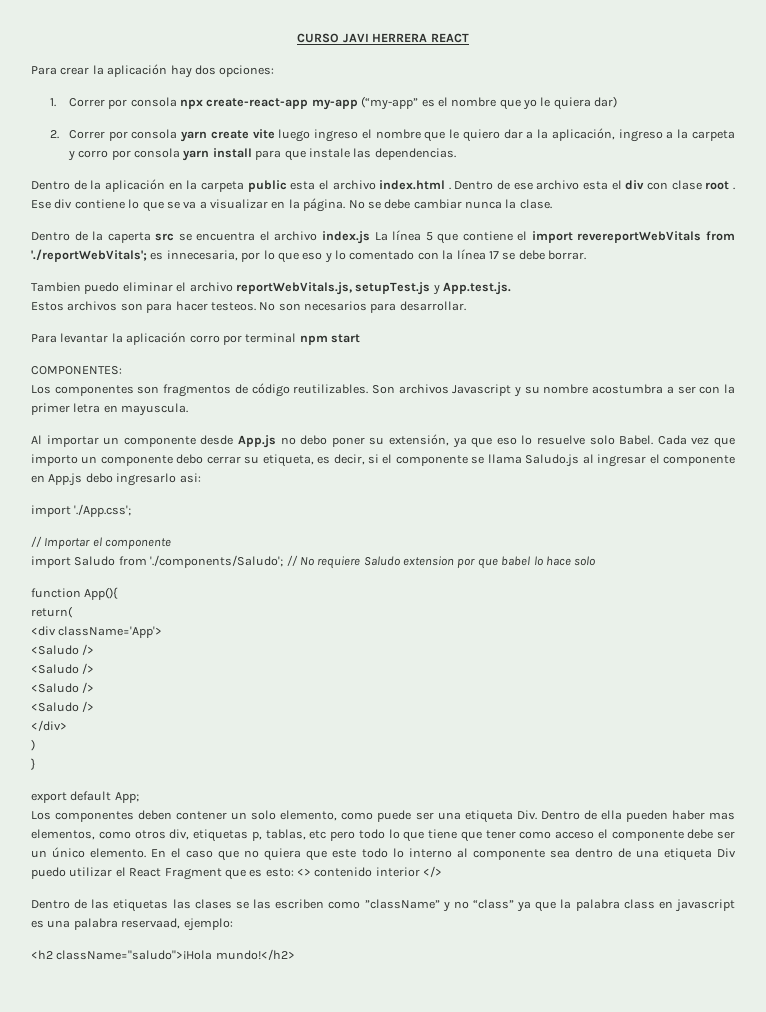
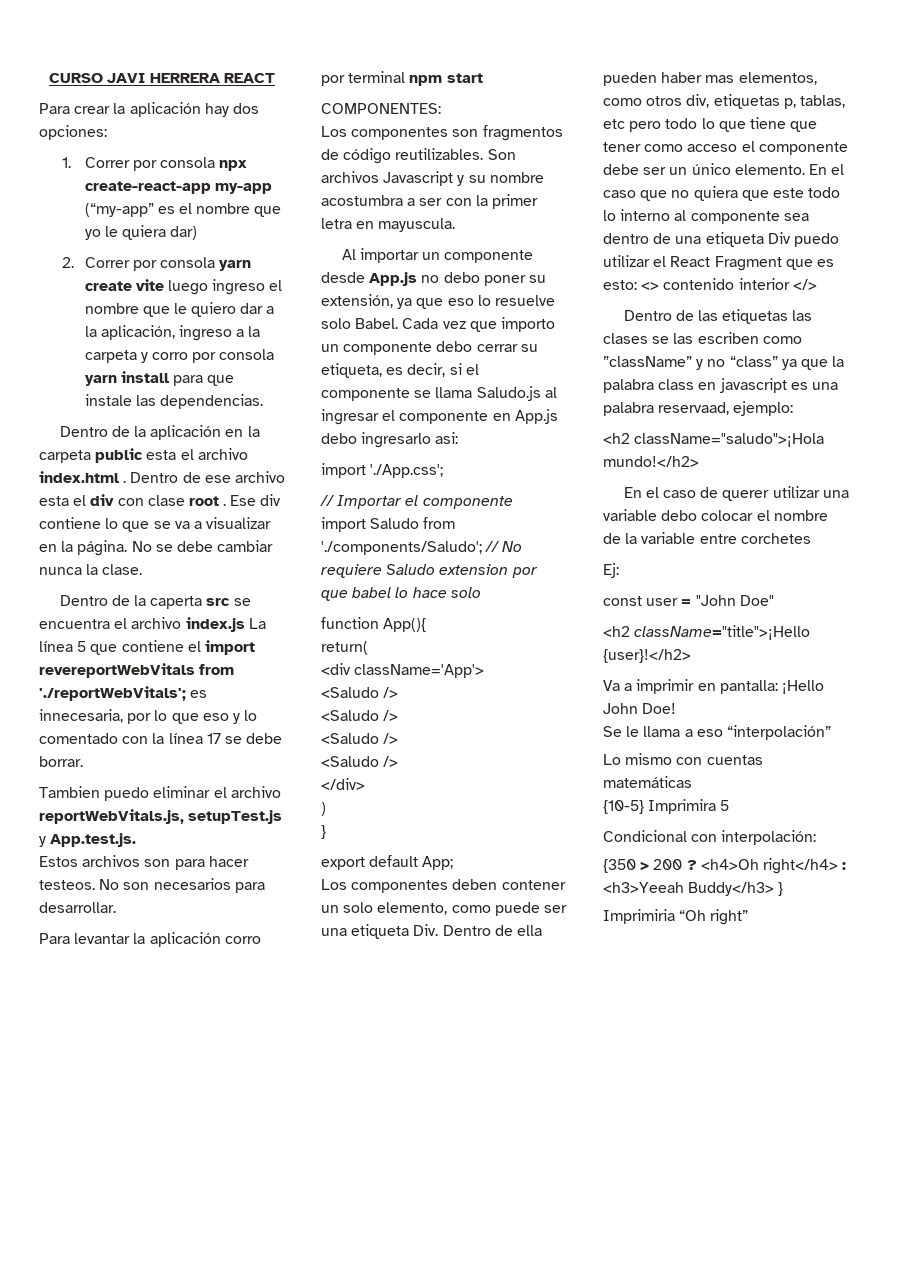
+ En el caso de querer utilizar una variable debo colocar el nombre de la variable entre corchetes
+ Ej:
+ const user = "John Doe"
+ <h2 className="title">¡Hello {user}!</h2>
+ Va a imprimir en pantalla: ¡Hello John Doe!
+ Se le llama a eso “interpolación”
+ Lo mismo con cuentas matemáticas
+ {10-5} Imprimira 5
+ Condicional con interpolación:
+ {350 > 200 ? <h4>Oh right</h4> : <h3>Yeeah Buddy</h3> }
+ Imprimiria “Oh right”

